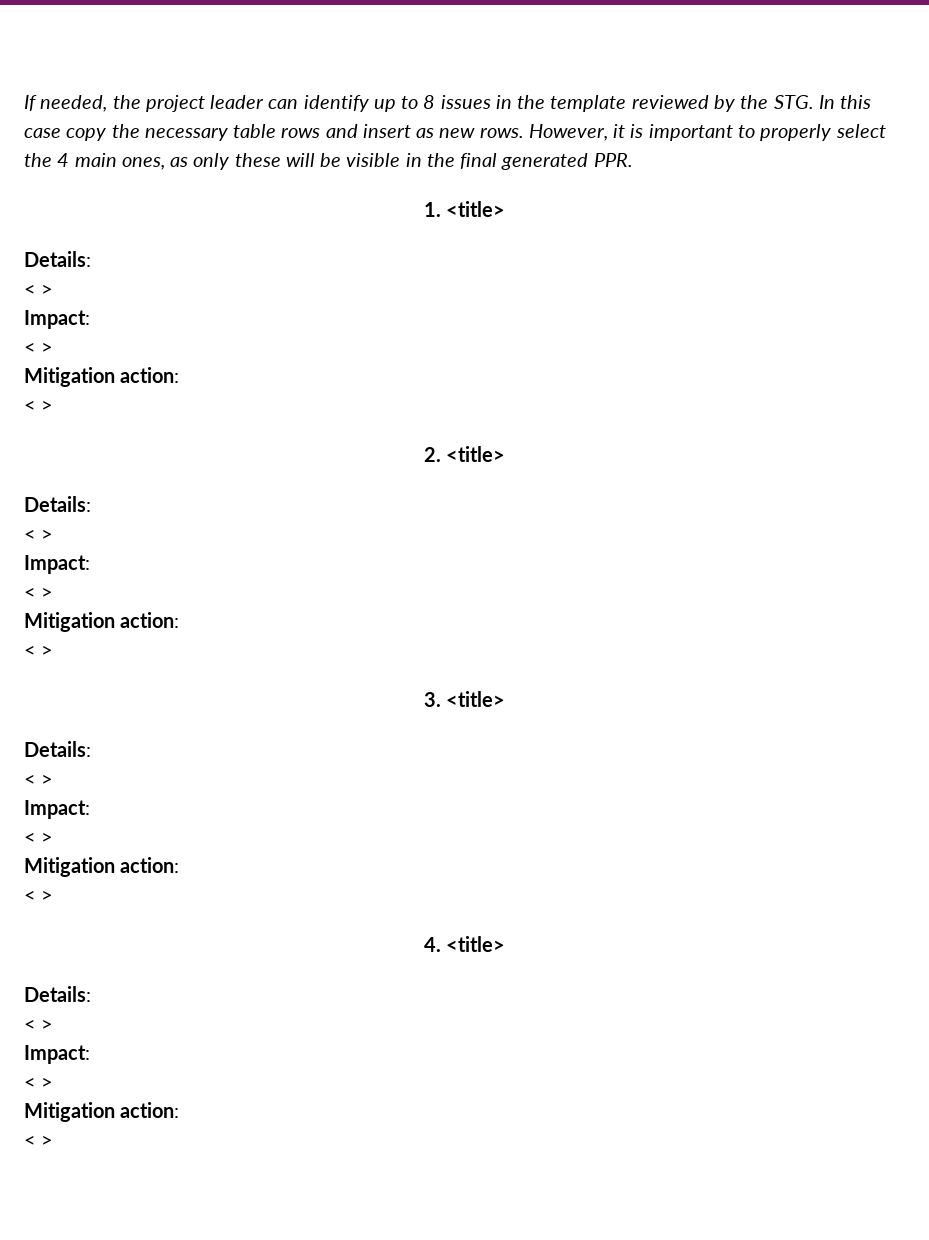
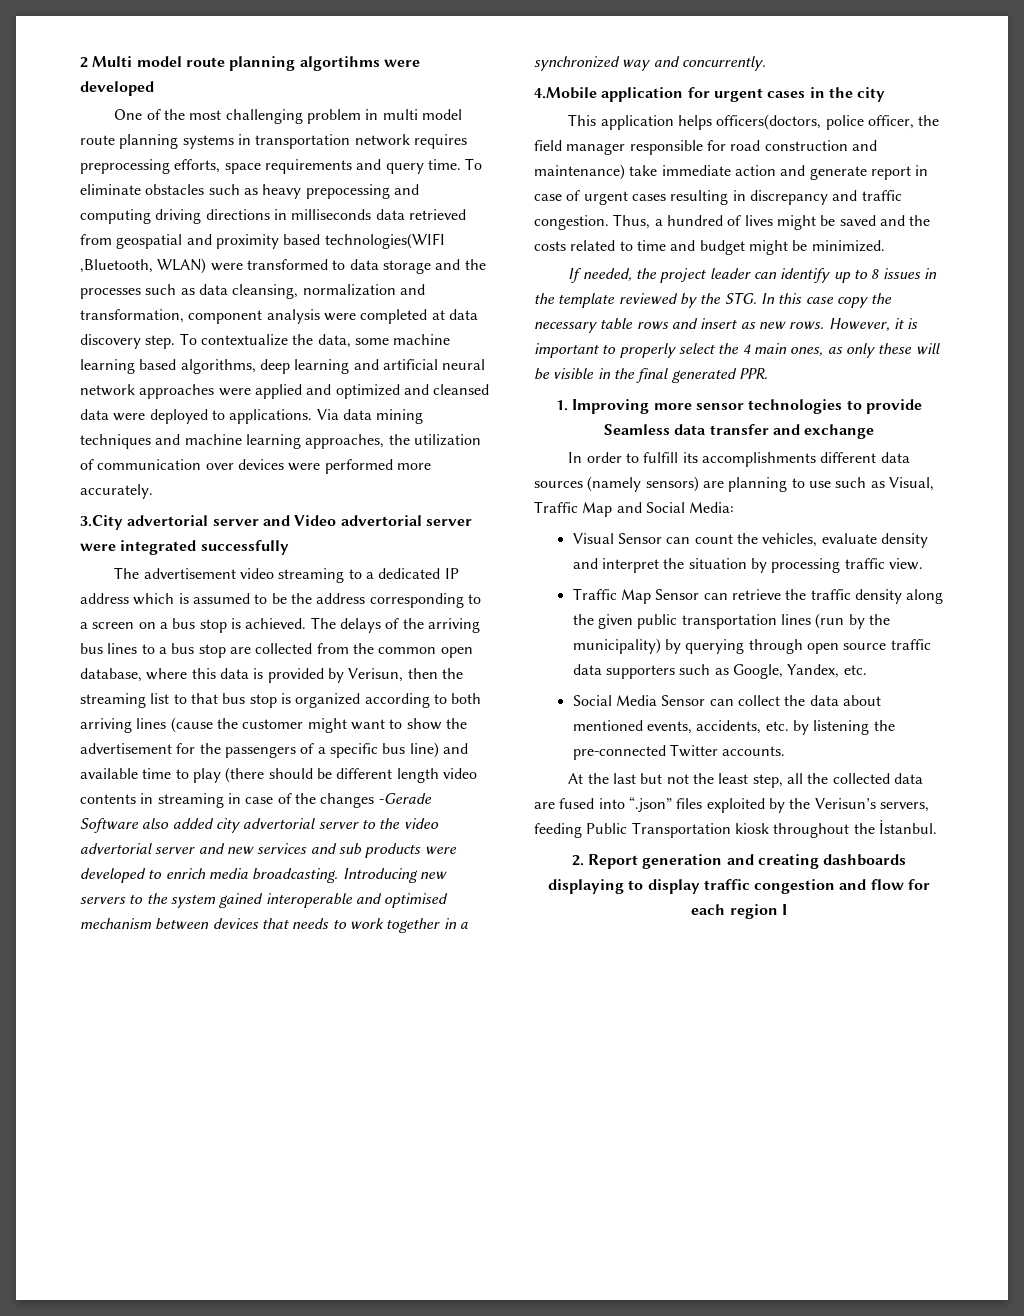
+ 2 Multi model route planning algortihms were developed
+ One of the most challenging problem in multi model route planning systems in transportation network requires preprocessing efforts, space requirements and query time. To eliminate obstacles such as heavy prepocessing and computing driving directions in milliseconds data retrieved from geospatial and proximity based technologies(WIFI ,Bluetooth, WLAN) were transformed to data storage and the processes such as data cleansing, normalization and transformation, component analysis were completed at data discovery step. To contextualize the data, some machine learning based algorithms, deep learning and artificial neural network approaches were applied and optimized and cleansed data were deployed to applications. Via data mining techniques and machine learning approaches, the utilization of communication over devices were performed more accurately.
+ 3.City advertorial server and Video advertorial server were integrated successfully
+ The advertisement video streaming to a dedicated IP address which is assumed to be the address corresponding to a screen on a bus stop is achieved. The delays of the arriving bus lines to a bus stop are collected from the common open database, where this data is provided by Verisun, then the streaming list to that bus stop is organized according to both arriving lines (cause the customer might want to show the advertisement for the passengers of a specific bus line) and available time to play (there should be different length video contents in streaming in case of the changes -Gerade Software also added city advertorial server to the video advertorial server and new services and sub products were developed to enrich media broadcasting. Introducing new servers to the system gained interoperable and optimised mechanism between devices that needs to work together in a synchronized way and concurrently.
+ 4.Mobile application for urgent cases in the city
+ This application helps officers(doctors, police officer, the field manager responsible for road construction and maintenance) take immediate action and generate report in case of urgent cases resulting in discrepancy and traffic congestion. Thus, a hundred of lives might be saved and the costs related to time and budget might be minimized.
- 1. <title>
- Details:
- < >
- Impact:
- < >
- Mitigation action:
- < >
- 2. <title>
- Details:
- < >
- Impact:
- < >
- Mitigation action:
- < >
- 3. <title>
- Details:
- < >
- Impact:
- < >
- Mitigation action:
- < >
- 4. <title>
- Details:
- < >
- Impact:
- < >
- Mitigation action:
- < >
+ 1. Improving more sensor technologies to provide Seamless data transfer and exchange
+ In order to fulfill its accomplishments different data sources (namely sensors) are planning to use such as Visual, Traffic Map and Social Media:
+ Visual Sensor can count the vehicles, evaluate density and interpret the situation by processing traffic view.
+ Traffic Map Sensor can retrieve the traffic density along the given public transportation lines (run by the municipality) by querying through open source traffic data supporters such as Google, Yandex, etc.
+ Social Media Sensor can collect the data about mentioned events, accidents, etc. by listening the pre-connected Twitter accounts.
+ At the last but not the least step, all the collected data are fused into “.json” files exploited by the Verisun’s servers, feeding Public Transportation kiosk throughout the İstanbul.
+ 2. Report generation and creating dashboards displaying to display traffic congestion and flow for each region I

